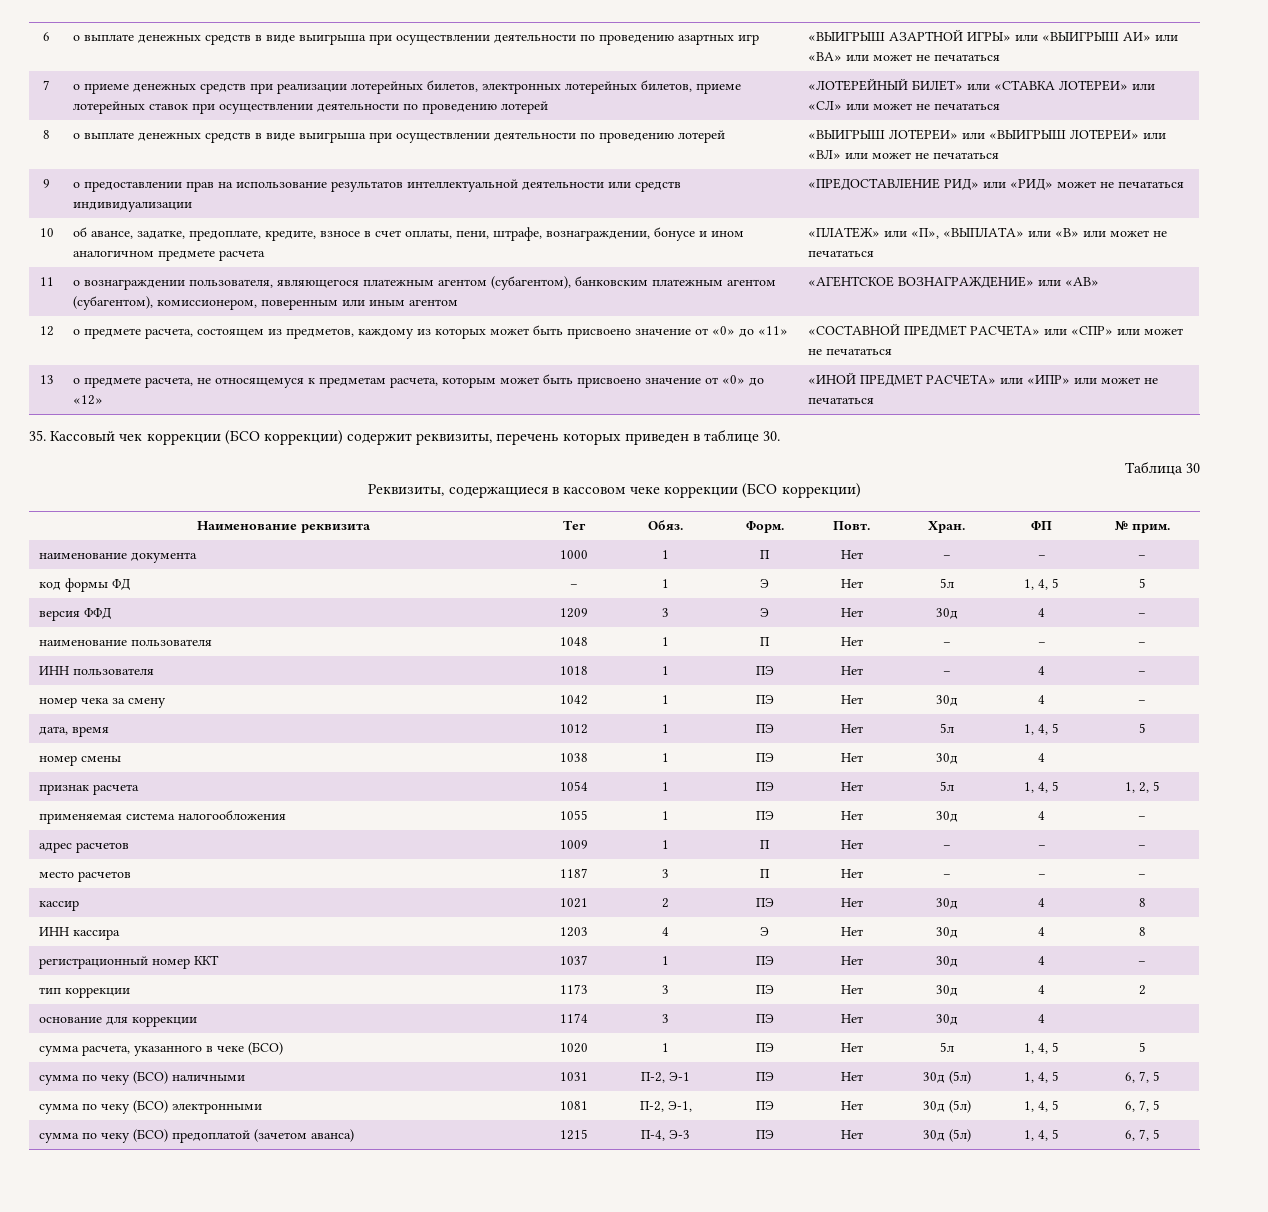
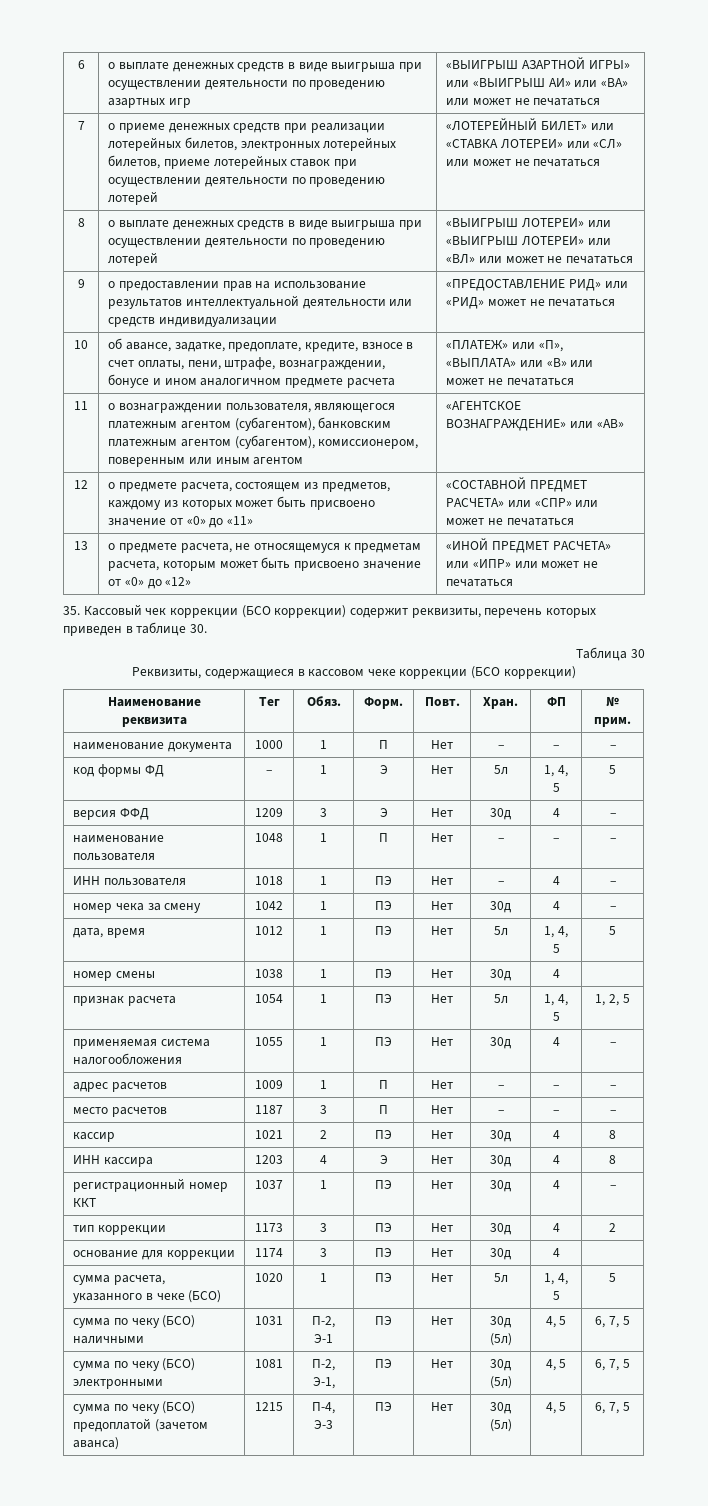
- сумма по чеку (БСО) наличными | 1031 | П-2, Э-1 | ПЭ | Нет | 30д (5л) | 1, 4, 5 | 6, 7, 5
+ сумма по чеку (БСО) наличными | 1031 | П-2, Э-1 | ПЭ | Нет | 30д (5л) | 4, 5 | 6, 7, 5
- сумма по чеку (БСО) электронными | 1081 | П-2, Э-1, | ПЭ | Нет | 30д (5л) | 1, 4, 5 | 6, 7, 5
+ сумма по чеку (БСО) электронными | 1081 | П-2, Э-1, | ПЭ | Нет | 30д (5л) | 4, 5 | 6, 7, 5
- сумма по чеку (БСО) предоплатой (зачетом аванса) | 1215 | П-4, Э-3 | ПЭ | Нет | 30д (5л) | 1, 4, 5 | 6, 7, 5
+ сумма по чеку (БСО) предоплатой (зачетом аванса) | 1215 | П-4, Э-3 | ПЭ | Нет | 30д (5л) | 4, 5 | 6, 7, 5

